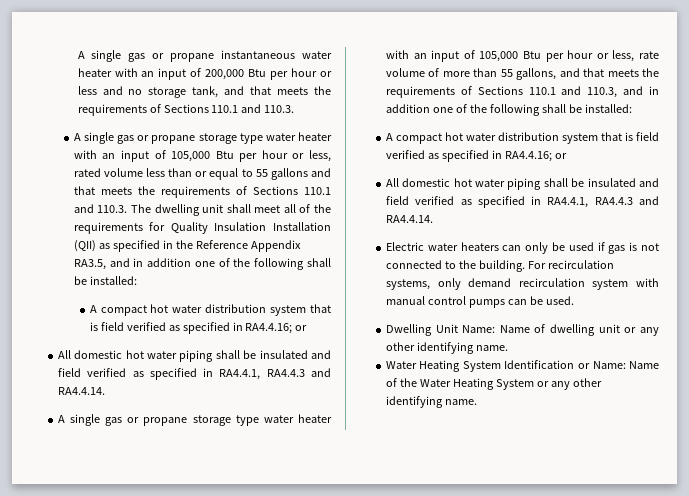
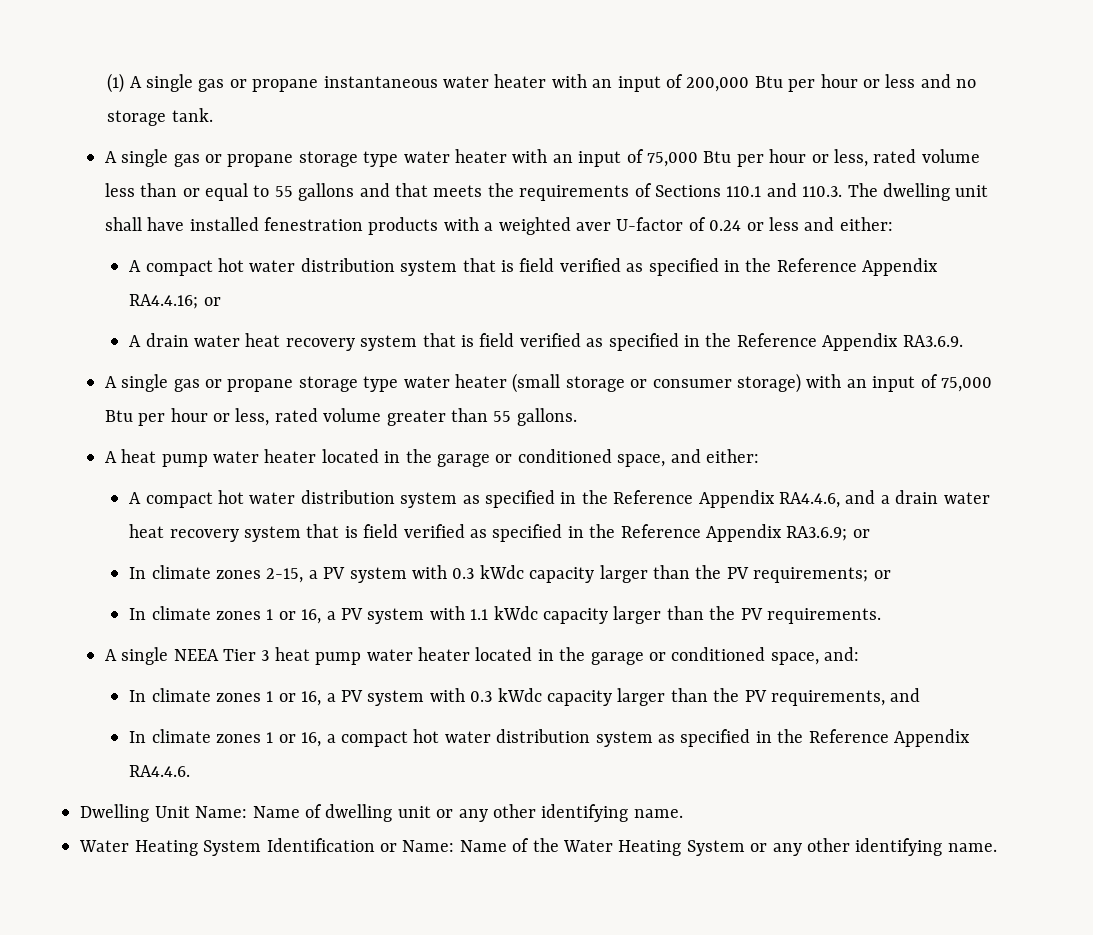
- A single gas or propane instantaneous water heater with an input of 200,000 Btu per hour or less and no storage tank, and that meets the requirements of Sections 110.1 and 110.3.
+ (1) A single gas or propane instantaneous water heater with an input of 200,000 Btu per hour or less and no storage tank.
- A single gas or propane storage type water heater with an input of 105,000 Btu per hour or less, rated volume less than or equal to 55 gallons and that meets the requirements of Sections 110.1 and 110.3. The dwelling unit shall meet all of the requirements for Quality Insulation Installation (QII) as specified in the Reference Appendix RA3.5, and in addition one of the following shall be installed:
- A compact hot water distribution system that is field verified as specified in RA4.4.16; or
- All domestic hot water piping shall be insulated and field verified as specified in RA4.4.1, RA4.4.3 and RA4.4.14.
- A single gas or propane storage type water heater with an input of 105,000 Btu per hour or less, rate volume of more than 55 gallons, and that meets the requirements of Sections 110.1 and 110.3, and in addition one of the following shall be installed:
- A compact hot water distribution system that is field verified as specified in RA4.4.16; or
- All domestic hot water piping shall be insulated and field verified as specified in RA4.4.1, RA4.4.3 and RA4.4.14.
- Electric water heaters can only be used if gas is not connected to the building. For recirculation systems, only demand recirculation system with manual control pumps can be used.
+ A single gas or propane storage type water heater with an input of 75,000 Btu per hour or less, rated volume less than or equal to 55 gallons and that meets the requirements of Sections 110.1 and 110.3. The dwelling unit shall have installed fenestration products with a weighted aver U-factor of 0.24 or less and either:
+ A compact hot water distribution system that is field verified as specified in the Reference Appendix RA4.4.16; or
+ A drain water heat recovery system that is field verified as specified in the Reference Appendix RA3.6.9.
+ A single gas or propane storage type water heater (small storage or consumer storage) with an input of 75,000 Btu per hour or less, rated volume greater than 55 gallons.
+ A heat pump water heater located in the garage or conditioned space, and either:
+ A compact hot water distribution system as specified in the Reference Appendix RA4.4.6, and a drain water heat recovery system that is field verified as specified in the Reference Appendix RA3.6.9; or
+ In climate zones 2-15, a PV system with 0.3 kWdc capacity larger than the PV requirements; or
+ In climate zones 1 or 16, a PV system with 1.1 kWdc capacity larger than the PV requirements.
+ A single NEEA Tier 3 heat pump water heater located in the garage or conditioned space, and:
+ In climate zones 1 or 16, a PV system with 0.3 kWdc capacity larger than the PV requirements, and
+ In climate zones 1 or 16, a compact hot water distribution system as specified in the Reference Appendix RA4.4.6.

